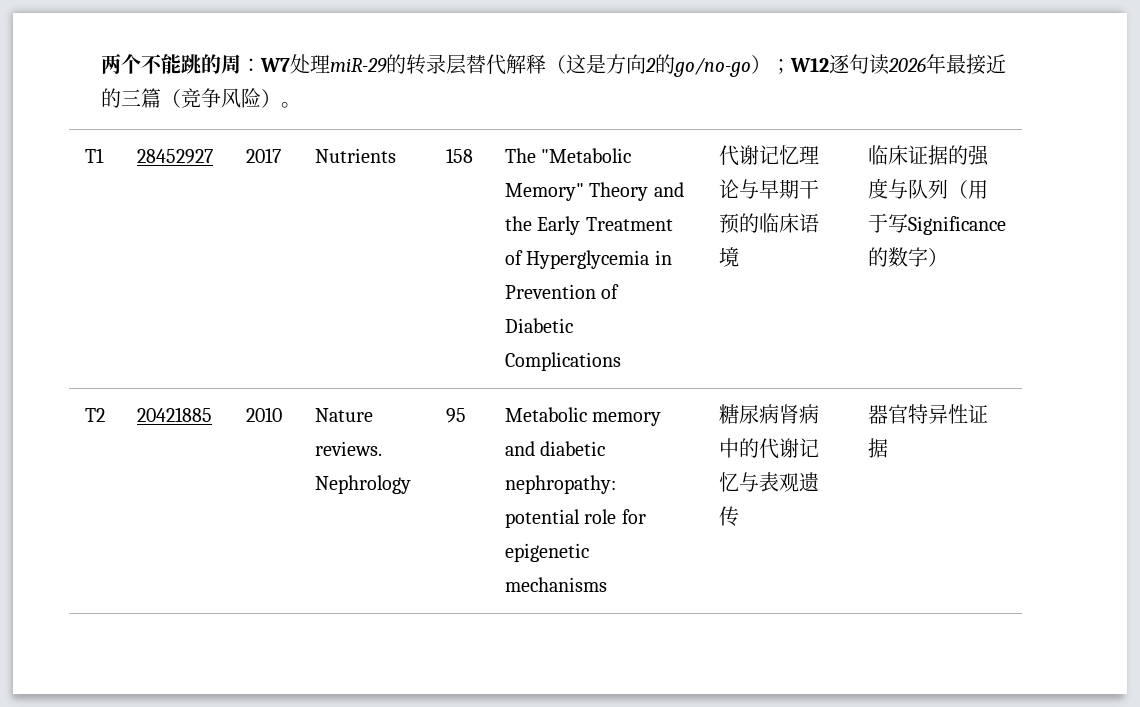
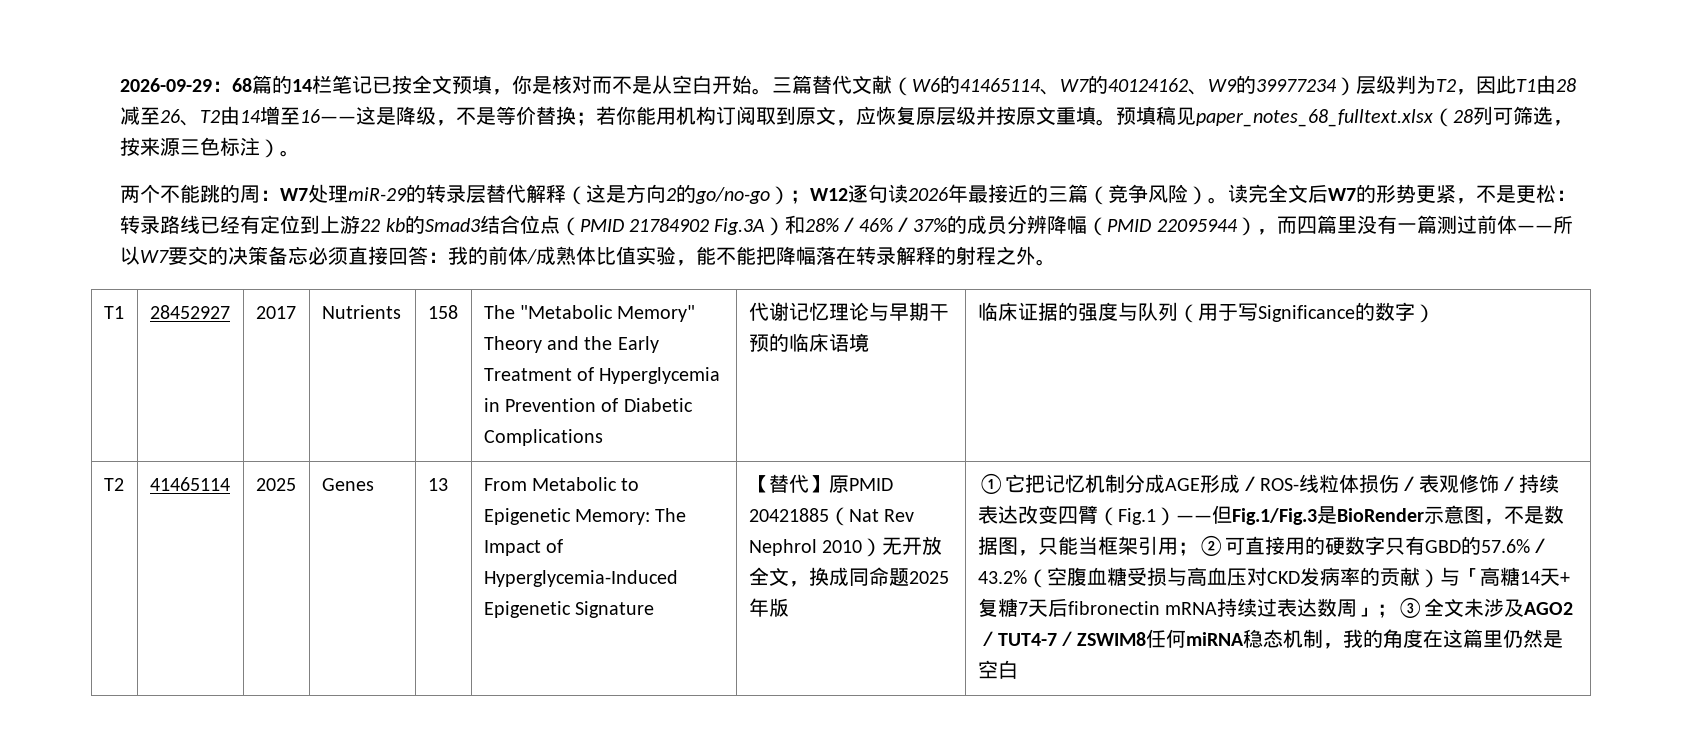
+ 2026-09-29：68篇的14栏笔记已按全文预填，你是核对而不是从空白开始。三篇替代文献（W6的41465114、W7的40124162、W9的39977234）层级判为T2，因此T1由28减至26、T2由14增至16——这是降级，不是等价替换；若你能用机构订阅取到原文，应恢复原层级并按原文重填。预填稿见paper_notes_68_fulltext.xlsx（28列可筛选，按来源三色标注）。
+ 读完全文后W7的形势更紧，不是更松：转录路线已经有定位到上游22 kb的Smad3结合位点（PMID 21784902 Fig.3A）和28%／46%／37%的成员分辨降幅（PMID 22095944），而四篇里没有一篇测过前体——所以W7要交的决策备忘必须直接回答：我的前体/成熟体比值实验，能不能把降幅落在转录解释的射程之外。
- 20421885 | 2010 | Nature reviews. Nephrology | 95 | Metabolic memory and diabetic nephropathy: potential role for epigenetic mechanisms | 糖尿病肾病中的代谢记忆与表观遗传 | 器官特异性证据
+ 41465114 | 2025 | Genes | 13 | From Metabolic to Epigenetic Memory: The Impact of Hyperglycemia-Induced Epigenetic Signature | 【替代】原PMID 20421885（Nat Rev Nephrol 2010）无开放全文，换成同命题2025年版 | ①它把记忆机制分成AGE形成／ROS-线粒体损伤／表观修饰／持续表达改变四臂（Fig.1）——但Fig.1/Fig.3是BioRender示意图，不是数据图，只能当框架引用；②可直接用的硬数字只有GBD的57.6%／43.2%（空腹血糖受损与高血压对CKD发病率的贡献）与「高糖14天+复糖7天后fibronectin mRNA持续过表达数周」；③全文未涉及AGO2／TUT4-7／ZSWIM8任何miRNA稳态机制，我的角度在这篇里仍然是空白

